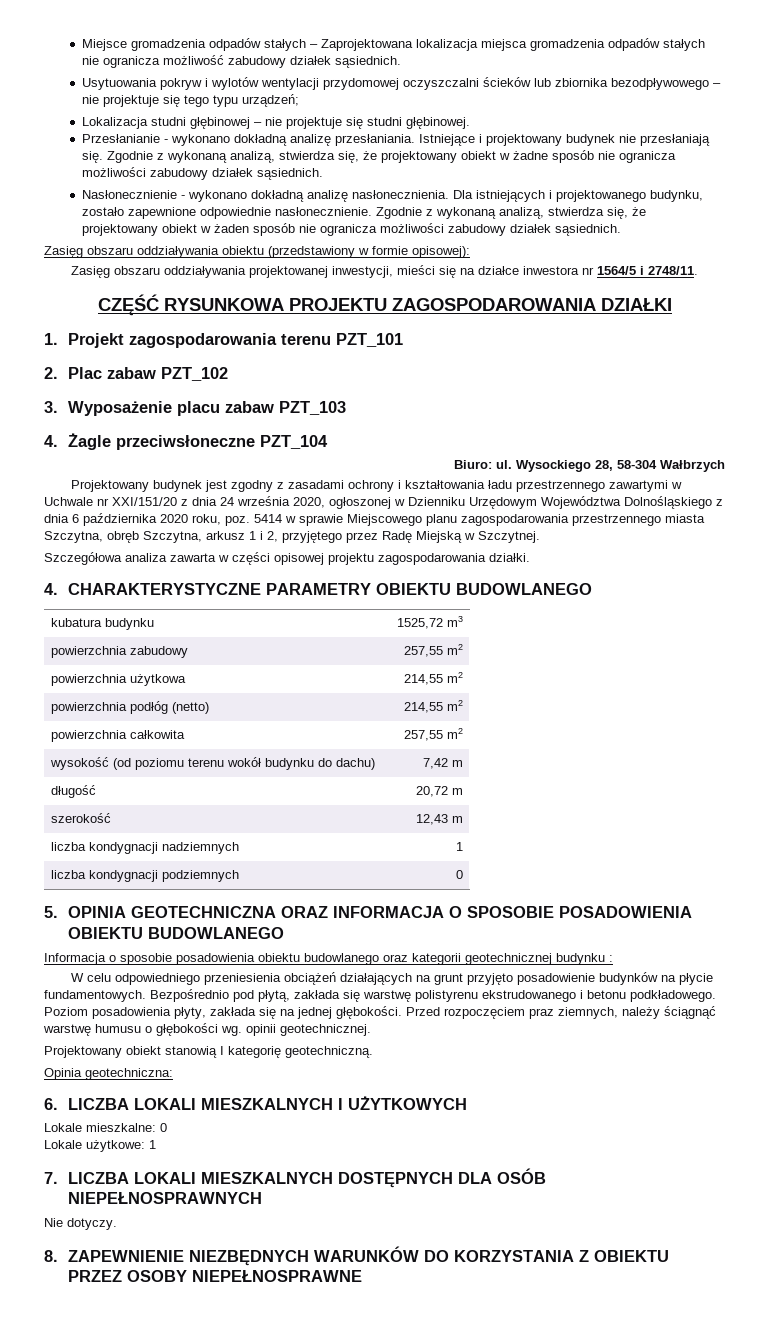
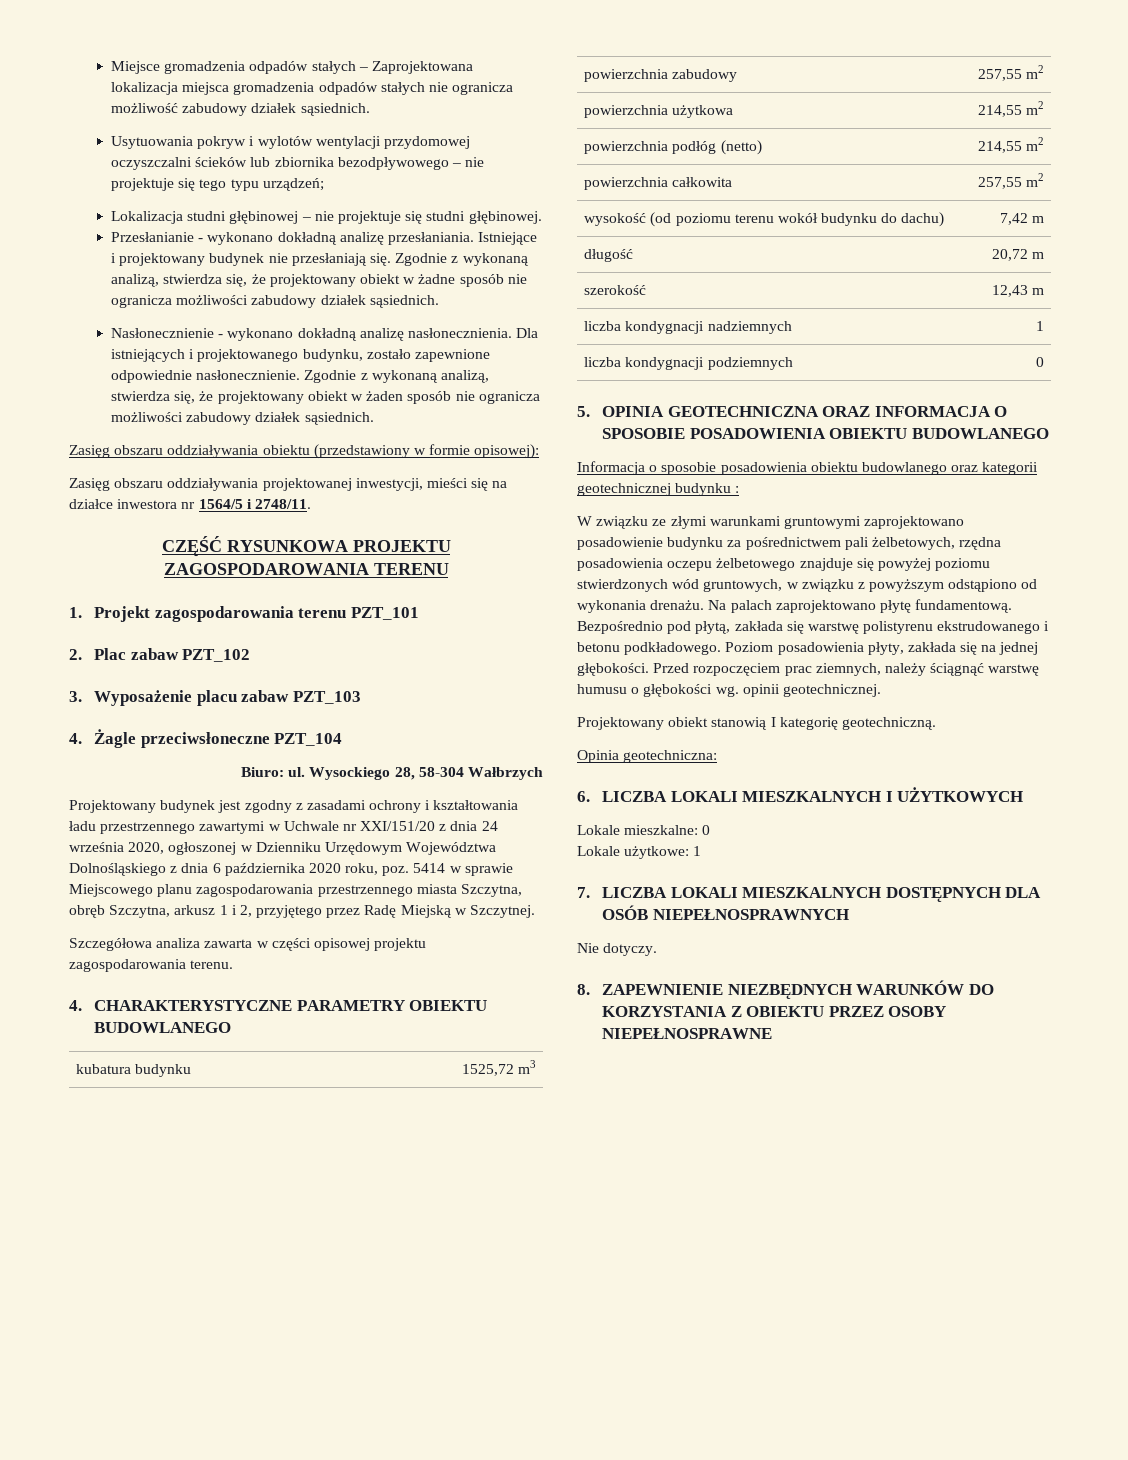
- CZĘŚĆ RYSUNKOWA PROJEKTU ZAGOSPODAROWANIA DZIAŁKI
+ CZĘŚĆ RYSUNKOWA PROJEKTU ZAGOSPODAROWANIA TERENU
- Szczegółowa analiza zawarta w części opisowej projektu zagospodarowania działki.
+ Szczegółowa analiza zawarta w części opisowej projektu zagospodarowania terenu.
- W celu odpowiedniego przeniesienia obciążeń działających na grunt przyjęto posadowienie budynków na płycie fundamentowych.
+ W związku ze złymi warunkami gruntowymi zaprojektowano posadowienie budynku za pośrednictwem pali żelbetowych, rzędna posadowienia oczepu żelbetowego znajduje się powyżej poziomu stwierdzonych wód gruntowych, w związku z powyższym odstąpiono od wykonania drenażu. Na palach zaprojektowano płytę fundamentową.
- Przed rozpoczęciem praz ziemnych, należy ściągnąć warstwę humusu o głębokości wg. opinii geotechnicznej.
+ Przed rozpoczęciem prac ziemnych, należy ściągnąć warstwę humusu o głębokości wg. opinii geotechnicznej.

